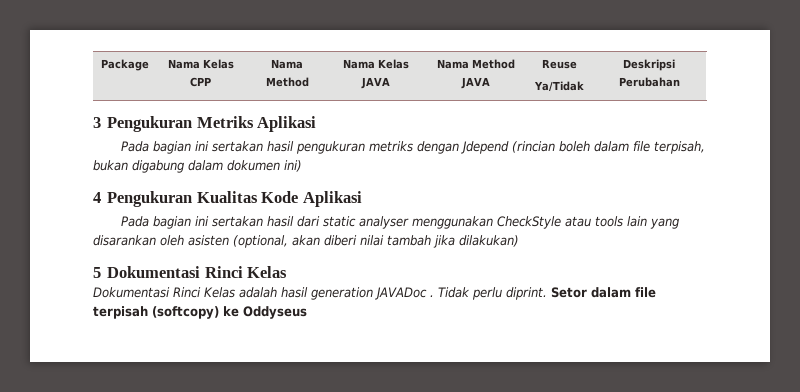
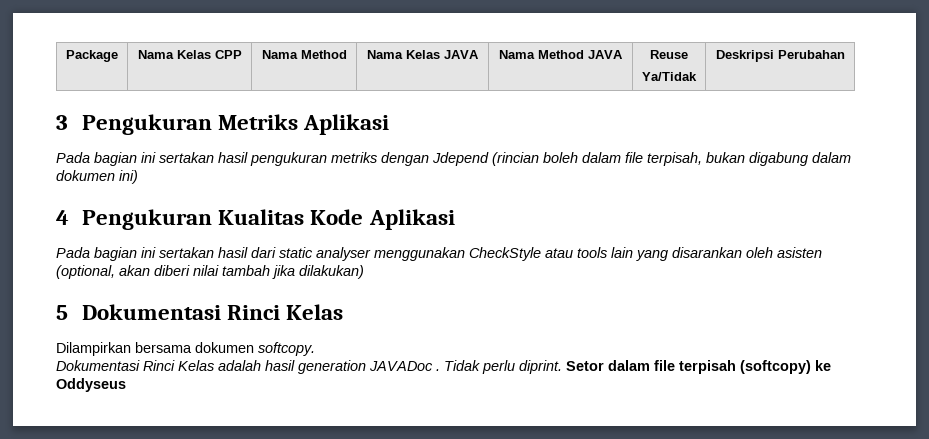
+ Dilampirkan bersama dokumen softcopy.

